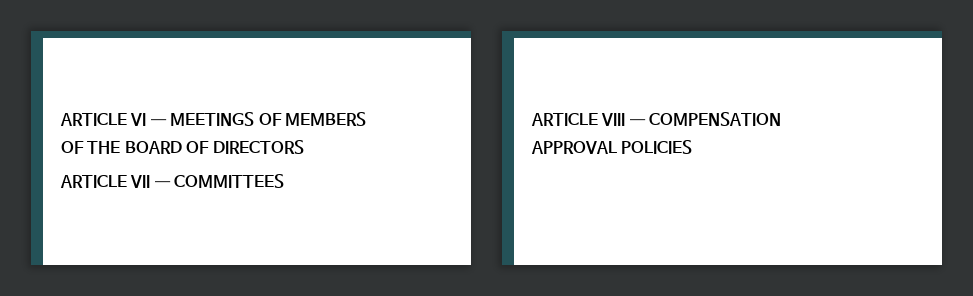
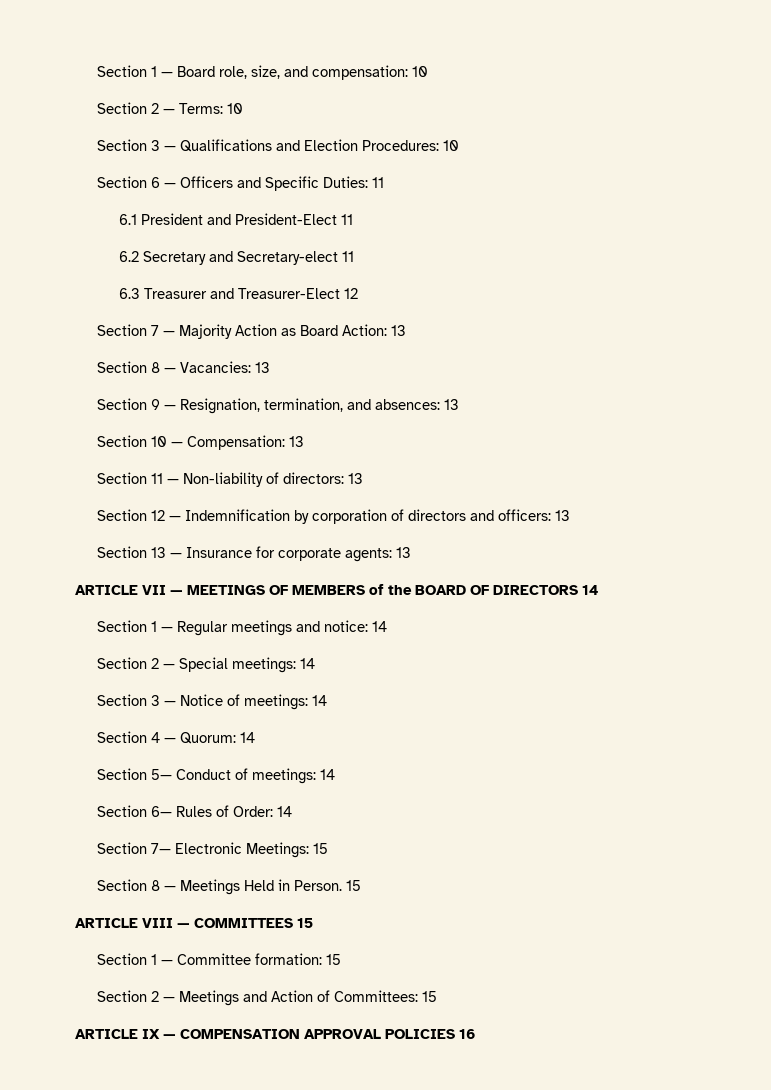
- ARTICLE VI — MEETINGS OF MEMBERS OF THE BOARD OF DIRECTORS
- ARTICLE VII — COMMITTEES
- ARTICLE VIII — COMPENSATION APPROVAL POLICIES
+ Section 1 — Board role, size, and compensation: 10
+ Section 2 — Terms: 10
+ Section 3 — Qualifications and Election Procedures: 10
+ Section 6 — Officers and Specific Duties: 11
+ 6.1 President and President-Elect 11
+ 6.2 Secretary and Secretary-elect 11
+ 6.3 Treasurer and Treasurer-Elect 12
+ Section 7 — Majority Action as Board Action: 13
+ Section 8 — Vacancies: 13
+ Section 9 — Resignation, termination, and absences: 13
+ Section 10 — Compensation: 13
+ Section 11 — Non-liability of directors: 13
+ Section 12 — Indemnification by corporation of directors and officers: 13
+ Section 13 — Insurance for corporate agents: 13
+ ARTICLE VII — MEETINGS OF MEMBERS of the BOARD OF DIRECTORS 14
+ Section 1 — Regular meetings and notice: 14
+ Section 2 — Special meetings: 14
+ Section 3 — Notice of meetings: 14
+ Section 4 — Quorum: 14
+ Section 5— Conduct of meetings: 14
+ Section 6— Rules of Order: 14
+ Section 7— Electronic Meetings: 15
+ Section 8 — Meetings Held in Person. 15
+ ARTICLE VIII — COMMITTEES 15
+ Section 1 — Committee formation: 15
+ Section 2 — Meetings and Action of Committees: 15
+ ARTICLE IX — COMPENSATION APPROVAL POLICIES 16

